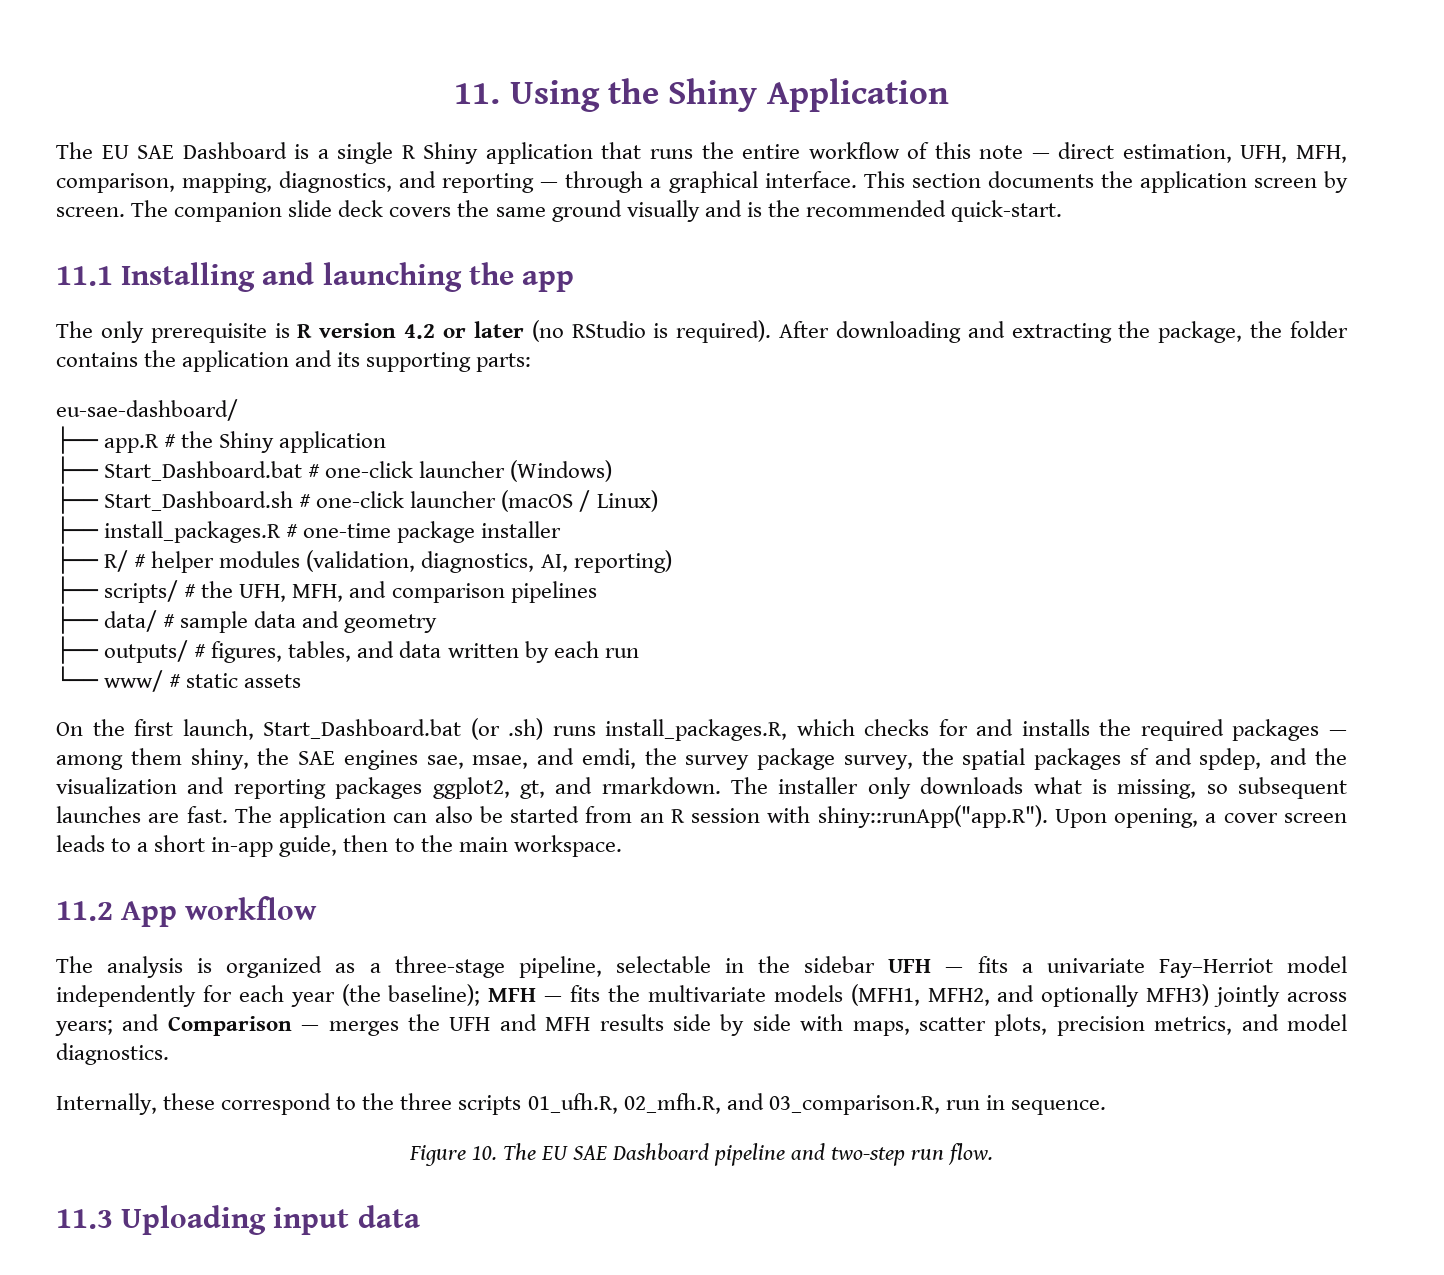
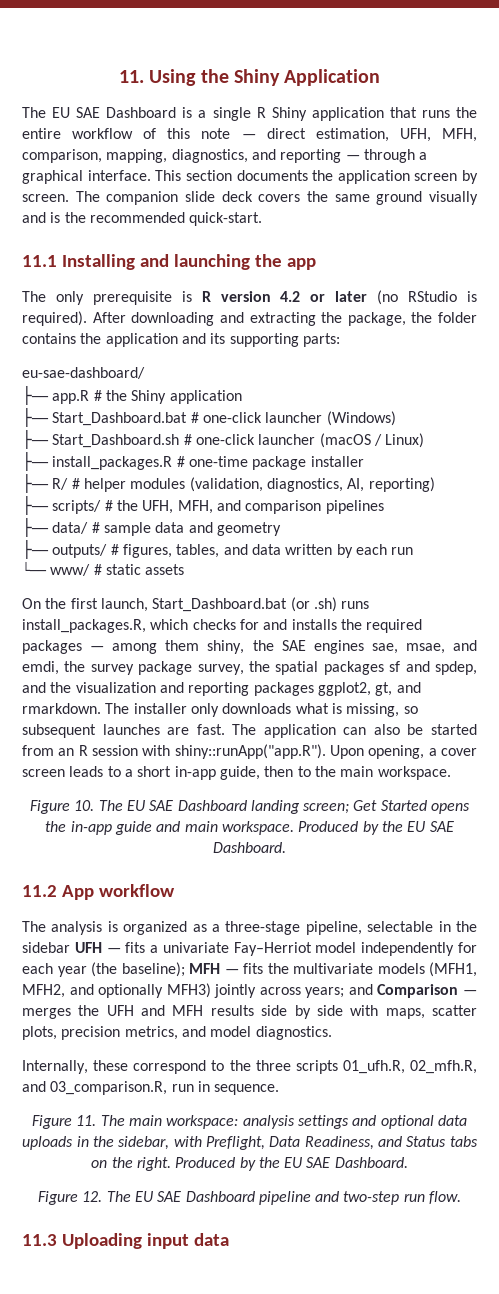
+ Figure 10. The EU SAE Dashboard landing screen; Get Started opens the in-app guide and main workspace. Produced by the EU SAE Dashboard.
- Figure 10. The EU SAE Dashboard pipeline and two-step run flow.
+ Figure 11. The main workspace: analysis settings and optional data uploads in the sidebar, with Preflight, Data Readiness, and Status tabs on the right. Produced by the EU SAE Dashboard.
+ Figure 12. The EU SAE Dashboard pipeline and two-step run flow.

